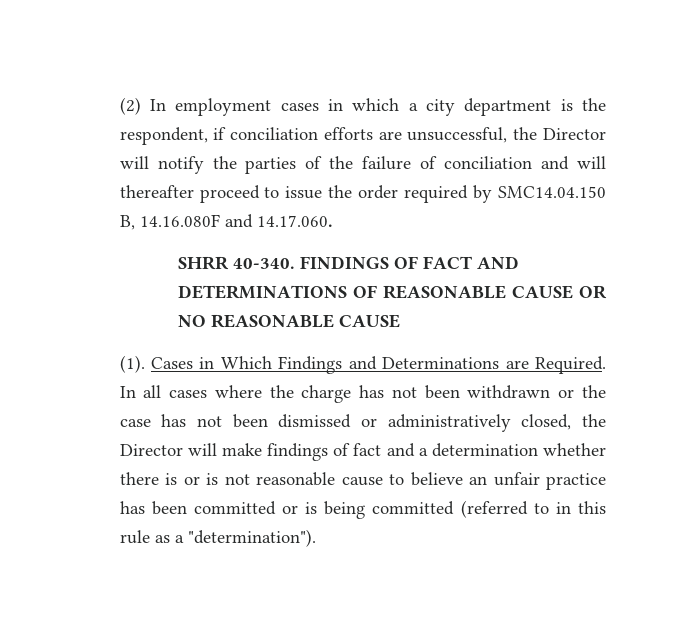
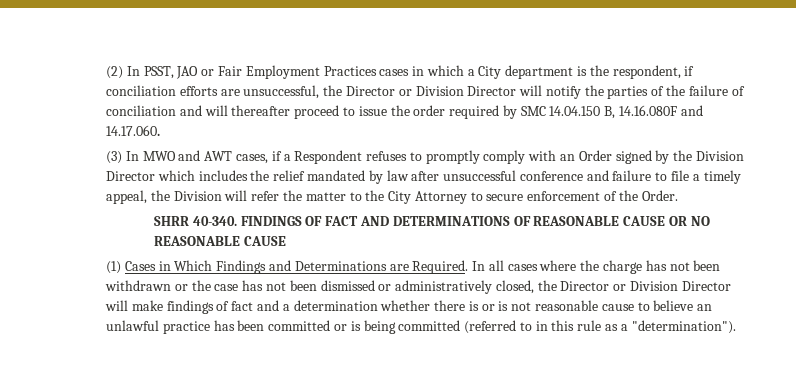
- (2) In employment cases in which a city department is the respondent, if conciliation efforts are unsuccessful, the Director will notify the parties of the failure of conciliation and will thereafter proceed to issue the order required by SMC14.04.150 B, 14.16.080F and 14.17.060.
+ (2) In PSST, JAO or Fair Employment Practices cases in which a City department is the respondent, if conciliation efforts are unsuccessful, the Director or Division Director will notify the parties of the failure of conciliation and will thereafter proceed to issue the order required by SMC 14.04.150 B, 14.16.080F and 14.17.060.
+ (3) In MWO and AWT cases, if a Respondent refuses to promptly comply with an Order signed by the Division Director which includes the relief mandated by law after unsuccessful conference and failure to file a timely appeal, the Division will refer the matter to the City Attorney to secure enforcement of the Order.
- (1). Cases in Which Findings and Determinations are Required.
+ (1) Cases in Which Findings and Determinations are Required.
- In all cases where the charge has not been withdrawn or the case has not been dismissed or administratively closed, the Director will make findings of fact and a determination whether there is or is not reasonable cause to believe an unfair practice has been committed or is being committed (referred to in this rule as a "determination").
+ In all cases where the charge has not been withdrawn or the case has not been dismissed or administratively closed, the Director or Division Director will make findings of fact and a determination whether there is or is not reasonable cause to believe an unlawful practice has been committed or is being committed (referred to in this rule as a "determination").

